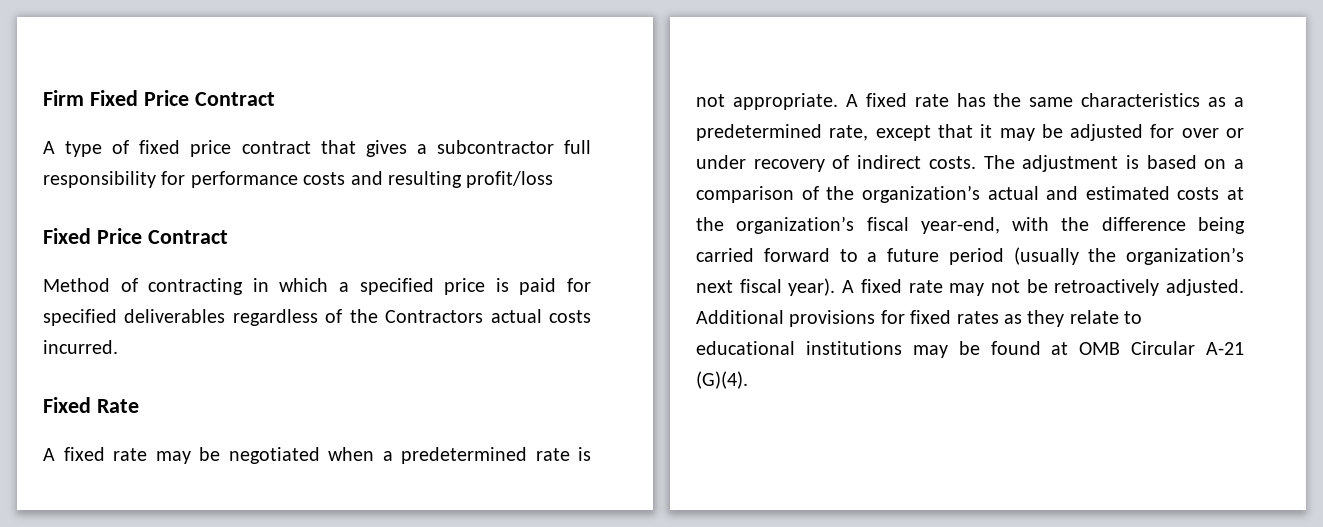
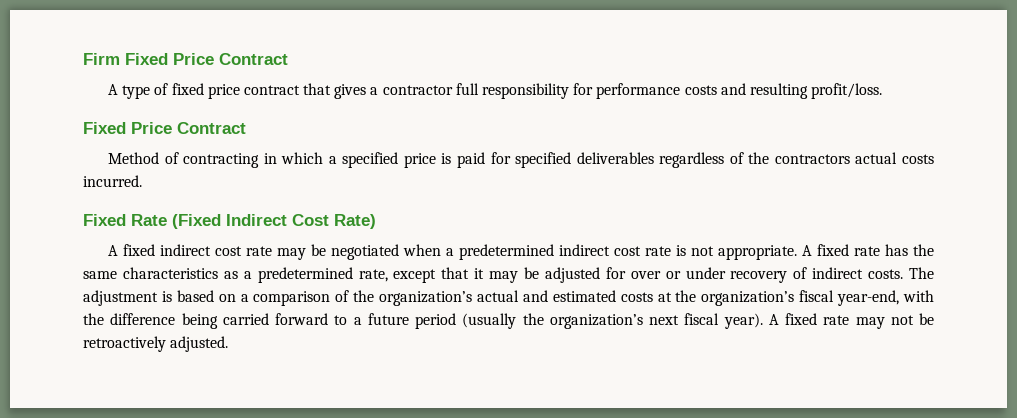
- A type of fixed price contract that gives a subcontractor full responsibility for performance costs and resulting profit/loss
+ A type of fixed price contract that gives a contractor full responsibility for performance costs and resulting profit/loss.
- Method of contracting in which a specified price is paid for specified deliverables regardless of the Contractors actual costs incurred.
+ Method of contracting in which a specified price is paid for specified deliverables regardless of the contractors actual costs incurred.
- Fixed Rate
- A fixed rate may be negotiated when a predetermined rate is not appropriate.
+ Fixed Rate (Fixed Indirect Cost Rate)
+ A fixed indirect cost rate may be negotiated when a predetermined indirect cost rate is not appropriate.
- Additional provisions for fixed rates as they relate to educational institutions may be found at OMB Circular A-21 (G)(4).

